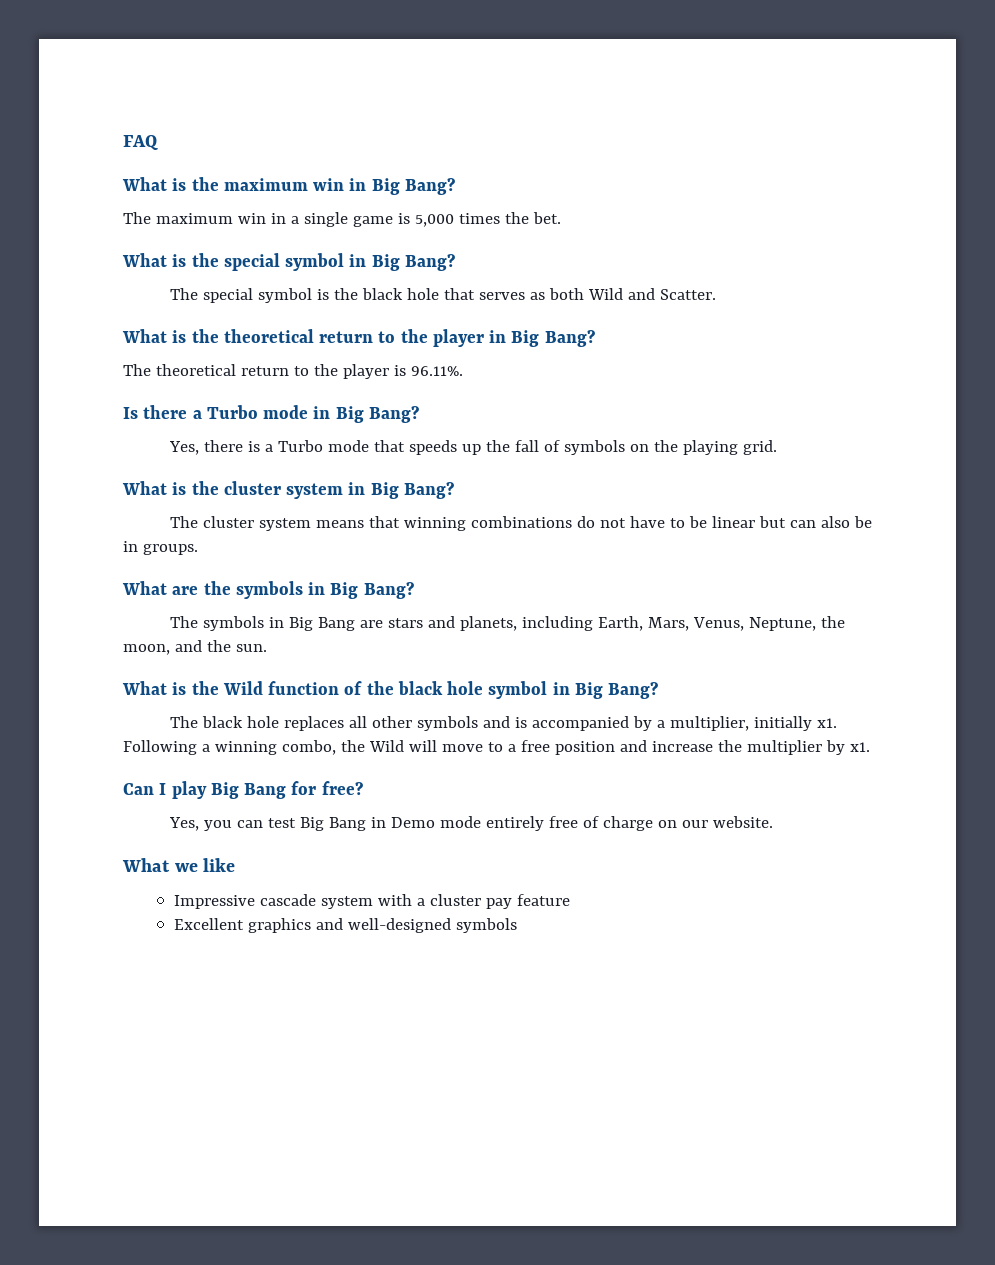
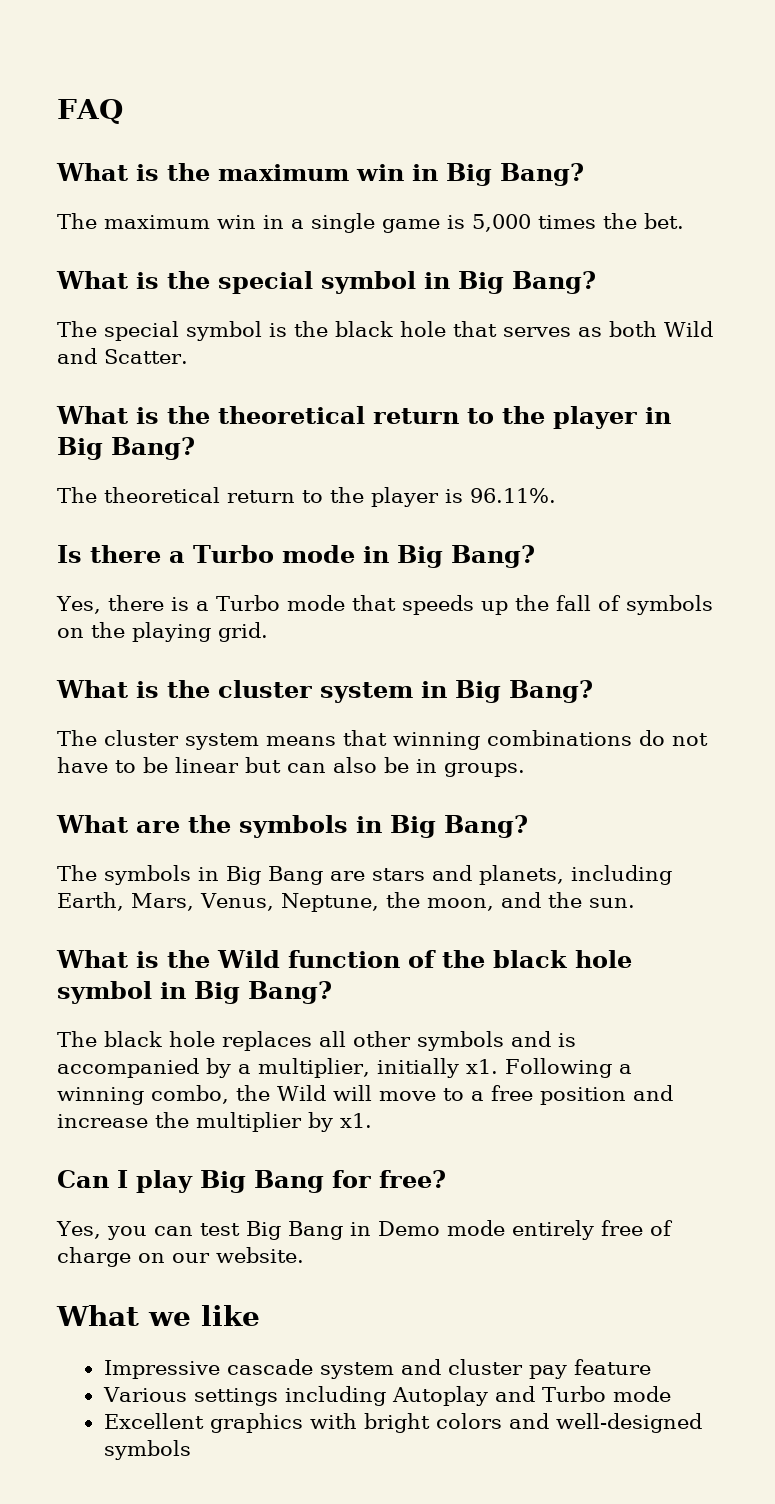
- Impressive cascade system with a cluster pay feature
+ Impressive cascade system and cluster pay feature
+ Various settings including Autoplay and Turbo mode
- Excellent graphics and well-designed symbols
+ Excellent graphics with bright colors and well-designed symbols

